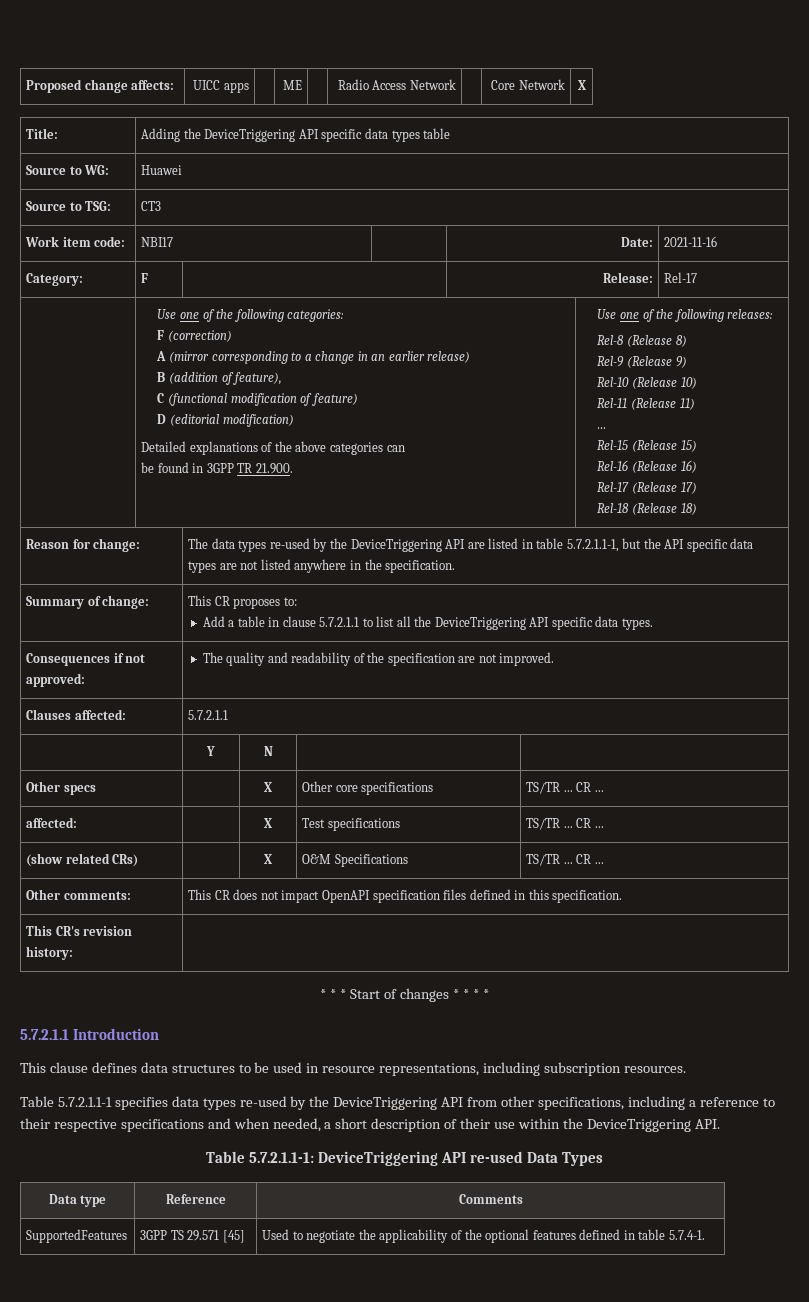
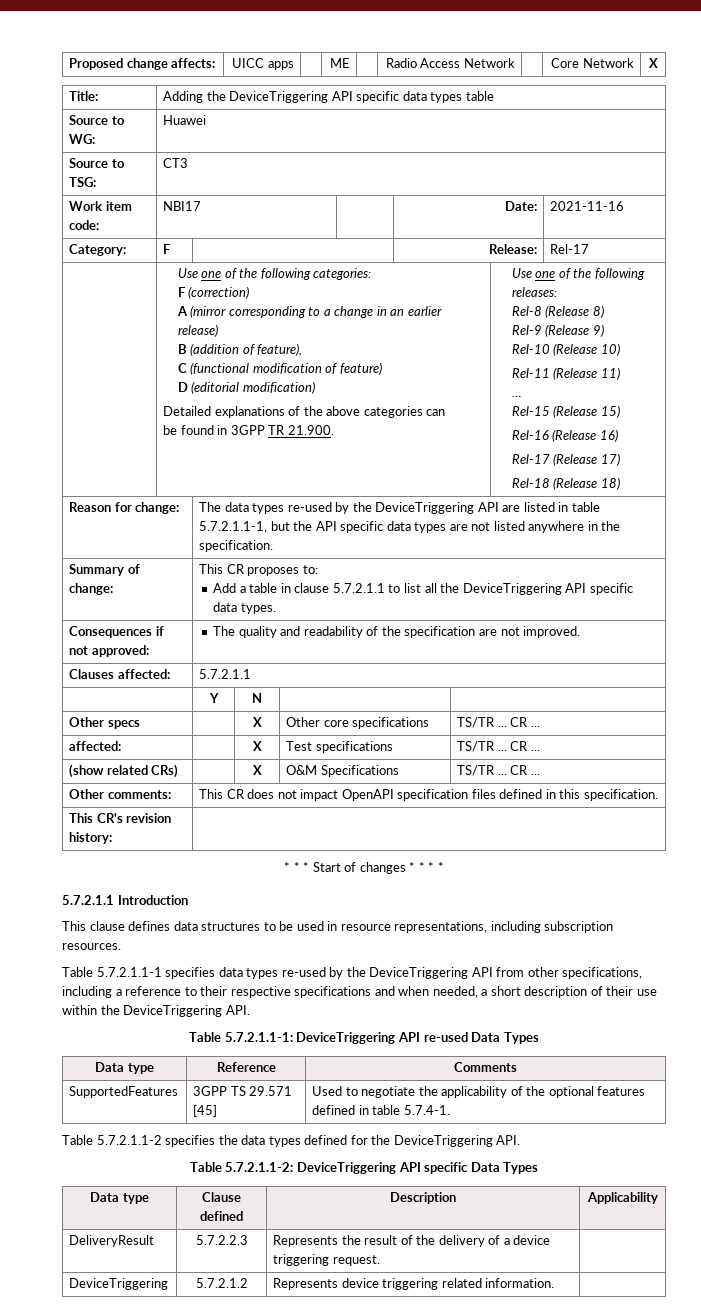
+ Table 5.7.2.1.1-2 specifies the data types defined for the DeviceTriggering API.
+ Table 5.7.2.1.1-2: DeviceTriggering API specific Data Types
+ Data type | Clause defined | Description | Applicability
+ DeliveryResult | 5.7.2.2.3 | Represents the result of the delivery of a device triggering request. |
+ DeviceTriggering | 5.7.2.1.2 | Represents device triggering related information. |

